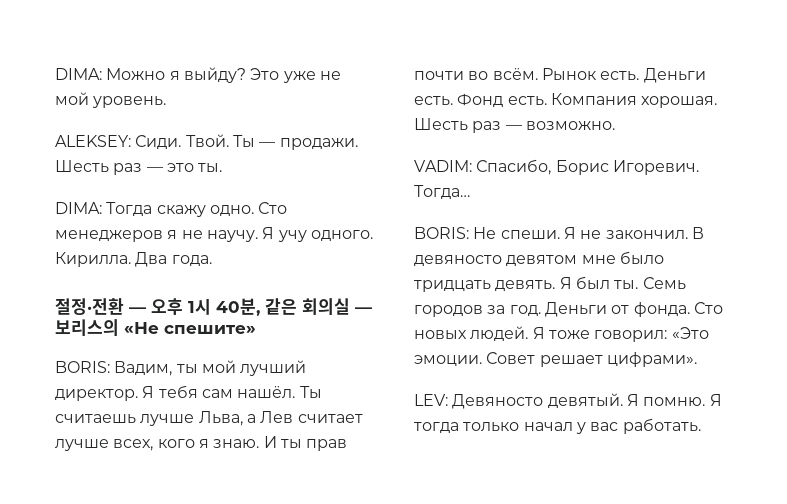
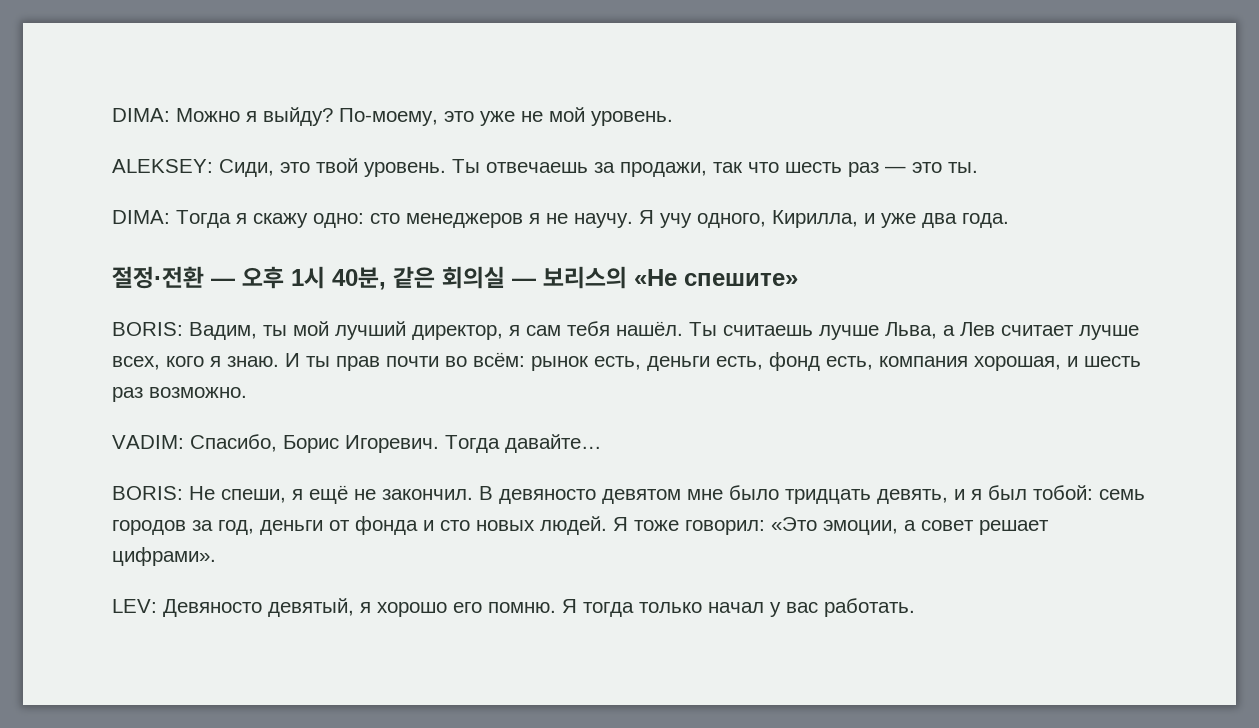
- Это уже не мой уровень.
+ По-моему, это уже не мой уровень.
- ALEKSEY: Сиди. Твой. Ты — продажи. Шесть раз — это ты.
+ ALEKSEY: Сиди, это твой уровень. Ты отвечаешь за продажи, так что шесть раз — это ты.
- DIMA: Тогда скажу одно. Сто менеджеров я не научу.
+ DIMA: Тогда я скажу одно: сто менеджеров я не научу.
- Я учу одного. Кирилла. Два года.
+ Я учу одного, Кирилла, и уже два года.
- BORIS: Вадим, ты мой лучший директор. Я тебя сам нашёл.
+ BORIS: Вадим, ты мой лучший директор, я сам тебя нашёл.
- И ты прав почти во всём. Рынок есть. Деньги есть. Фонд есть. Компания хорошая. Шесть раз — возможно.
+ И ты прав почти во всём: рынок есть, деньги есть, фонд есть, компания хорошая, и шесть раз возможно.
- Тогда…
+ Тогда давайте…
- BORIS: Не спеши. Я не закончил.
+ BORIS: Не спеши, я ещё не закончил.
- В девяносто девятом мне было тридцать девять. Я был ты. Семь городов за год. Деньги от фонда. Сто новых людей.
+ В девяносто девятом мне было тридцать девять, и я был тобой: семь городов за год, деньги от фонда и сто новых людей.
- Я тоже говорил: «Это эмоции. Совет решает цифрами».
+ Я тоже говорил: «Это эмоции, а совет решает цифрами».
- LEV: Девяносто девятый. Я помню.
+ LEV: Девяносто девятый, я хорошо его помню.

